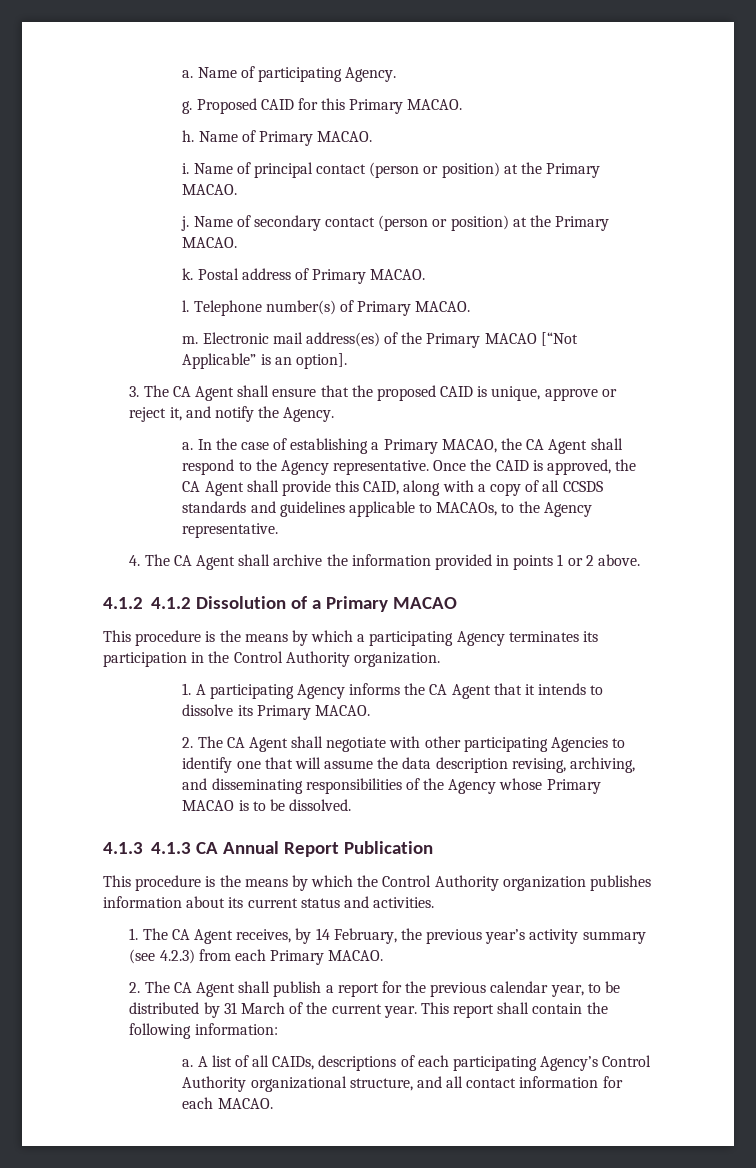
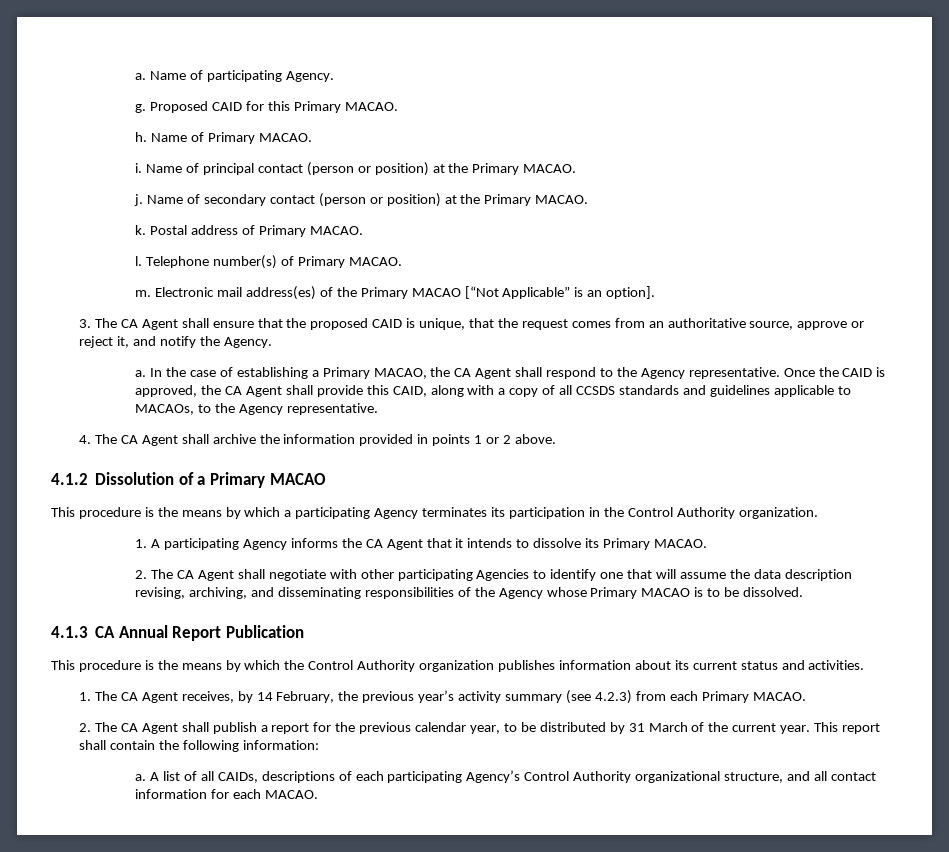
- 3. The CA Agent shall ensure that the proposed CAID is unique, approve or reject it, and notify the Agency.
+ 3. The CA Agent shall ensure that the proposed CAID is unique, that the request comes from an authoritative source, approve or reject it, and notify the Agency.
- 4.1.2 4.1.2 Dissolution of a Primary MACAO
+ 4.1.2 Dissolution of a Primary MACAO
- 4.1.3 4.1.3 CA Annual Report Publication
+ 4.1.3 CA Annual Report Publication

